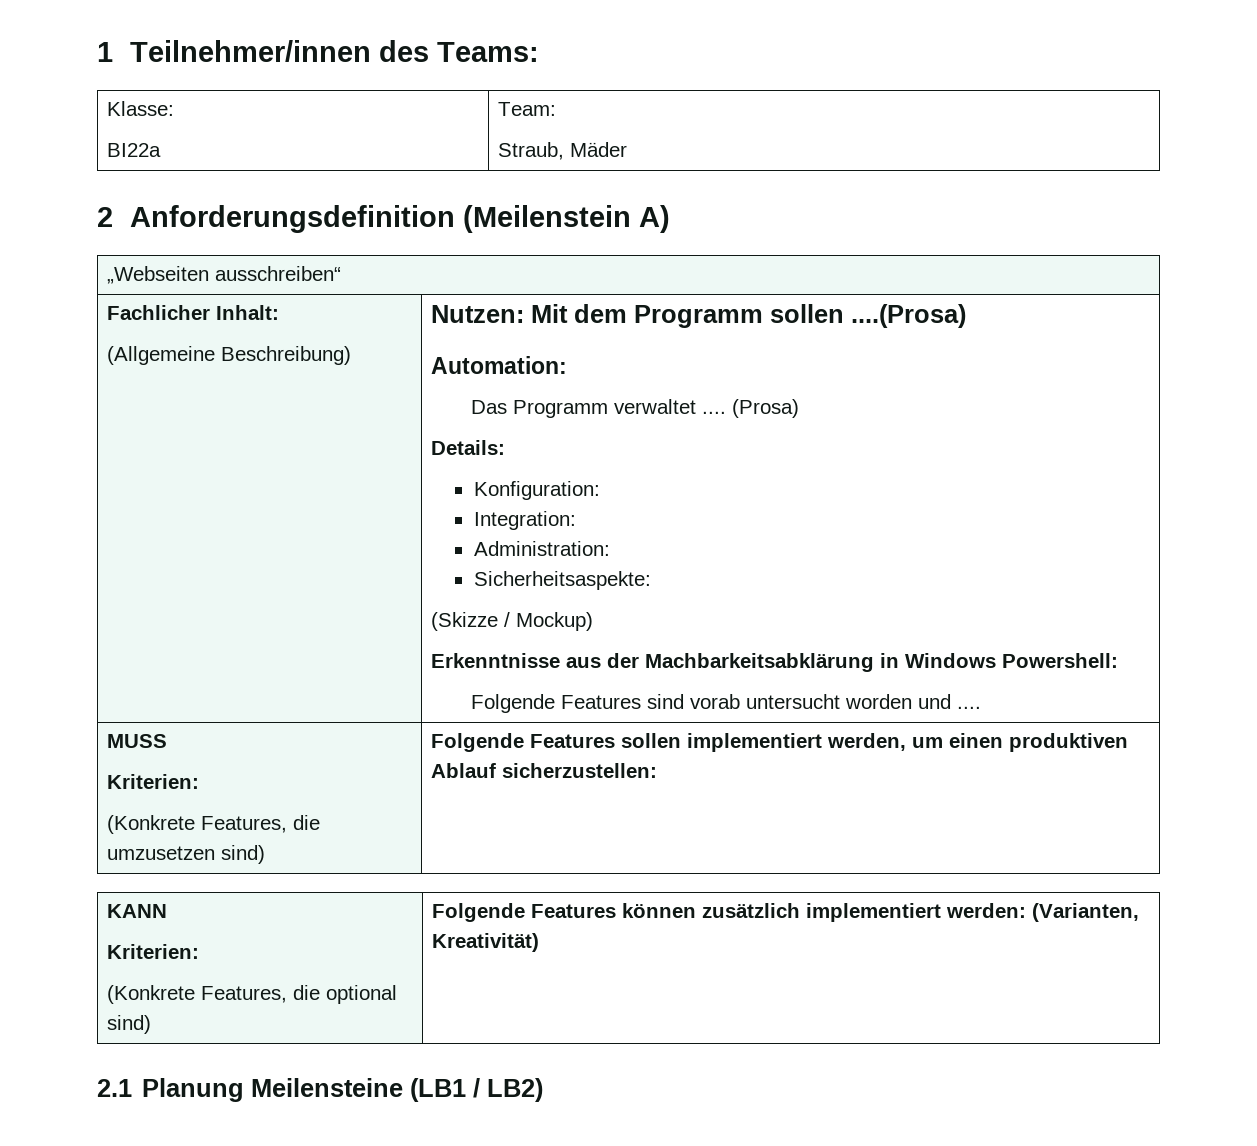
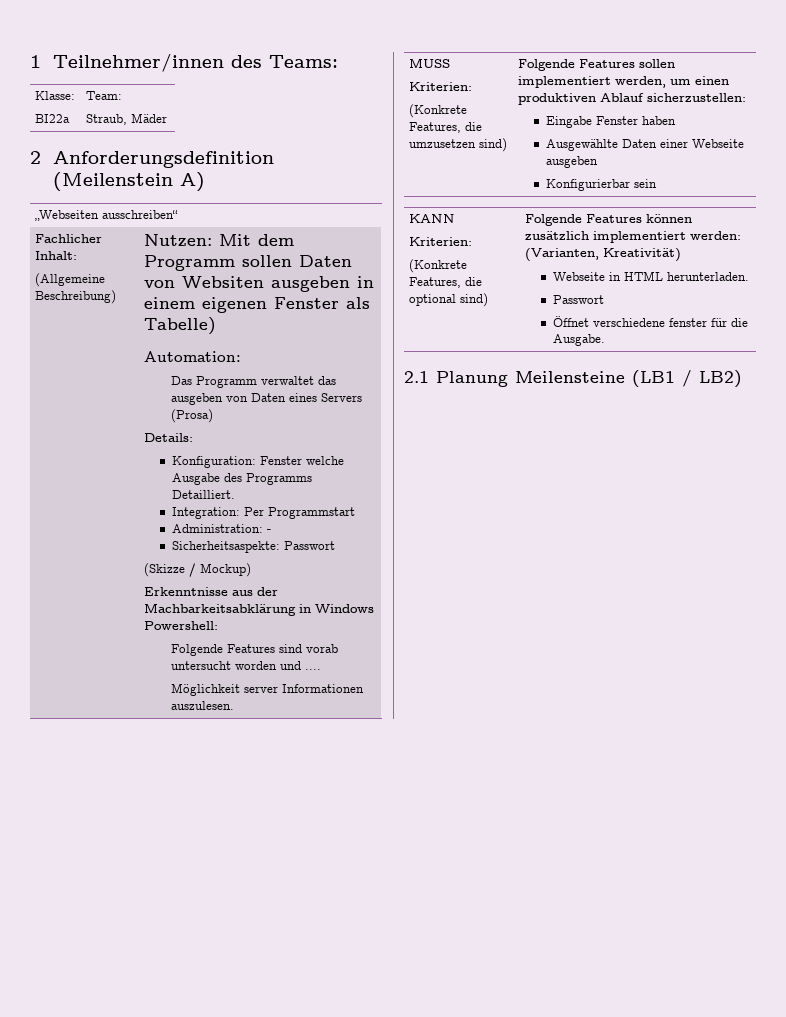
- Nutzen: Mit dem Programm sollen ....(Prosa)
+ Nutzen: Mit dem Programm sollen Daten von Websiten ausgeben in einem eigenen Fenster als Tabelle)
  Automation:
- Das Programm verwaltet .... (Prosa)
+ Das Programm verwaltet das ausgeben von Daten eines Servers (Prosa)
  Details:
- Konfiguration:
+ Konfiguration: Fenster welche Ausgabe des Programms Detailliert.
- Integration:
+ Integration: Per Programmstart
- Administration:
+ Administration: -
- Sicherheitsaspekte:
+ Sicherheitsaspekte: Passwort
+ Möglichkeit server Informationen auszulesen.
  MUSS
  Kriterien:
  (Konkrete Features, die umzusetzen sind) | Folgende Features sollen implementiert werden, um einen produktiven Ablauf sicherzustellen:
+ Eingabe Fenster haben
+ Ausgewählte Daten einer Webseite ausgeben
+ Konfigurierbar sein
  KANN
  Kriterien:
  (Konkrete Features, die optional sind) | Folgende Features können zusätzlich implementiert werden: (Varianten, Kreativität)
+ Webseite in HTML herunterladen.
+ Passwort
+ Öffnet verschiedene fenster für die Ausgabe.

